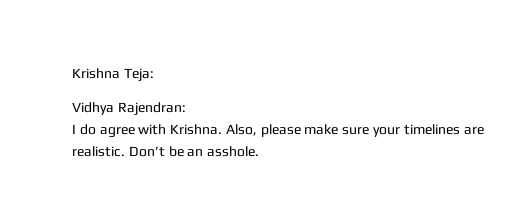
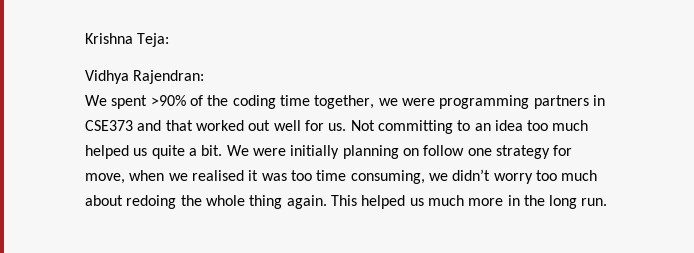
- I do agree with Krishna. Also, please make sure your timelines are realistic. Don’t be an asshole.
+ We spent >90% of the coding time together, we were programming partners in CSE373 and that worked out well for us. Not committing to an idea too much helped us quite a bit. We were initially planning on follow one strategy for move, when we realised it was too time consuming, we didn’t worry too much about redoing the whole thing again. This helped us much more in the long run.

